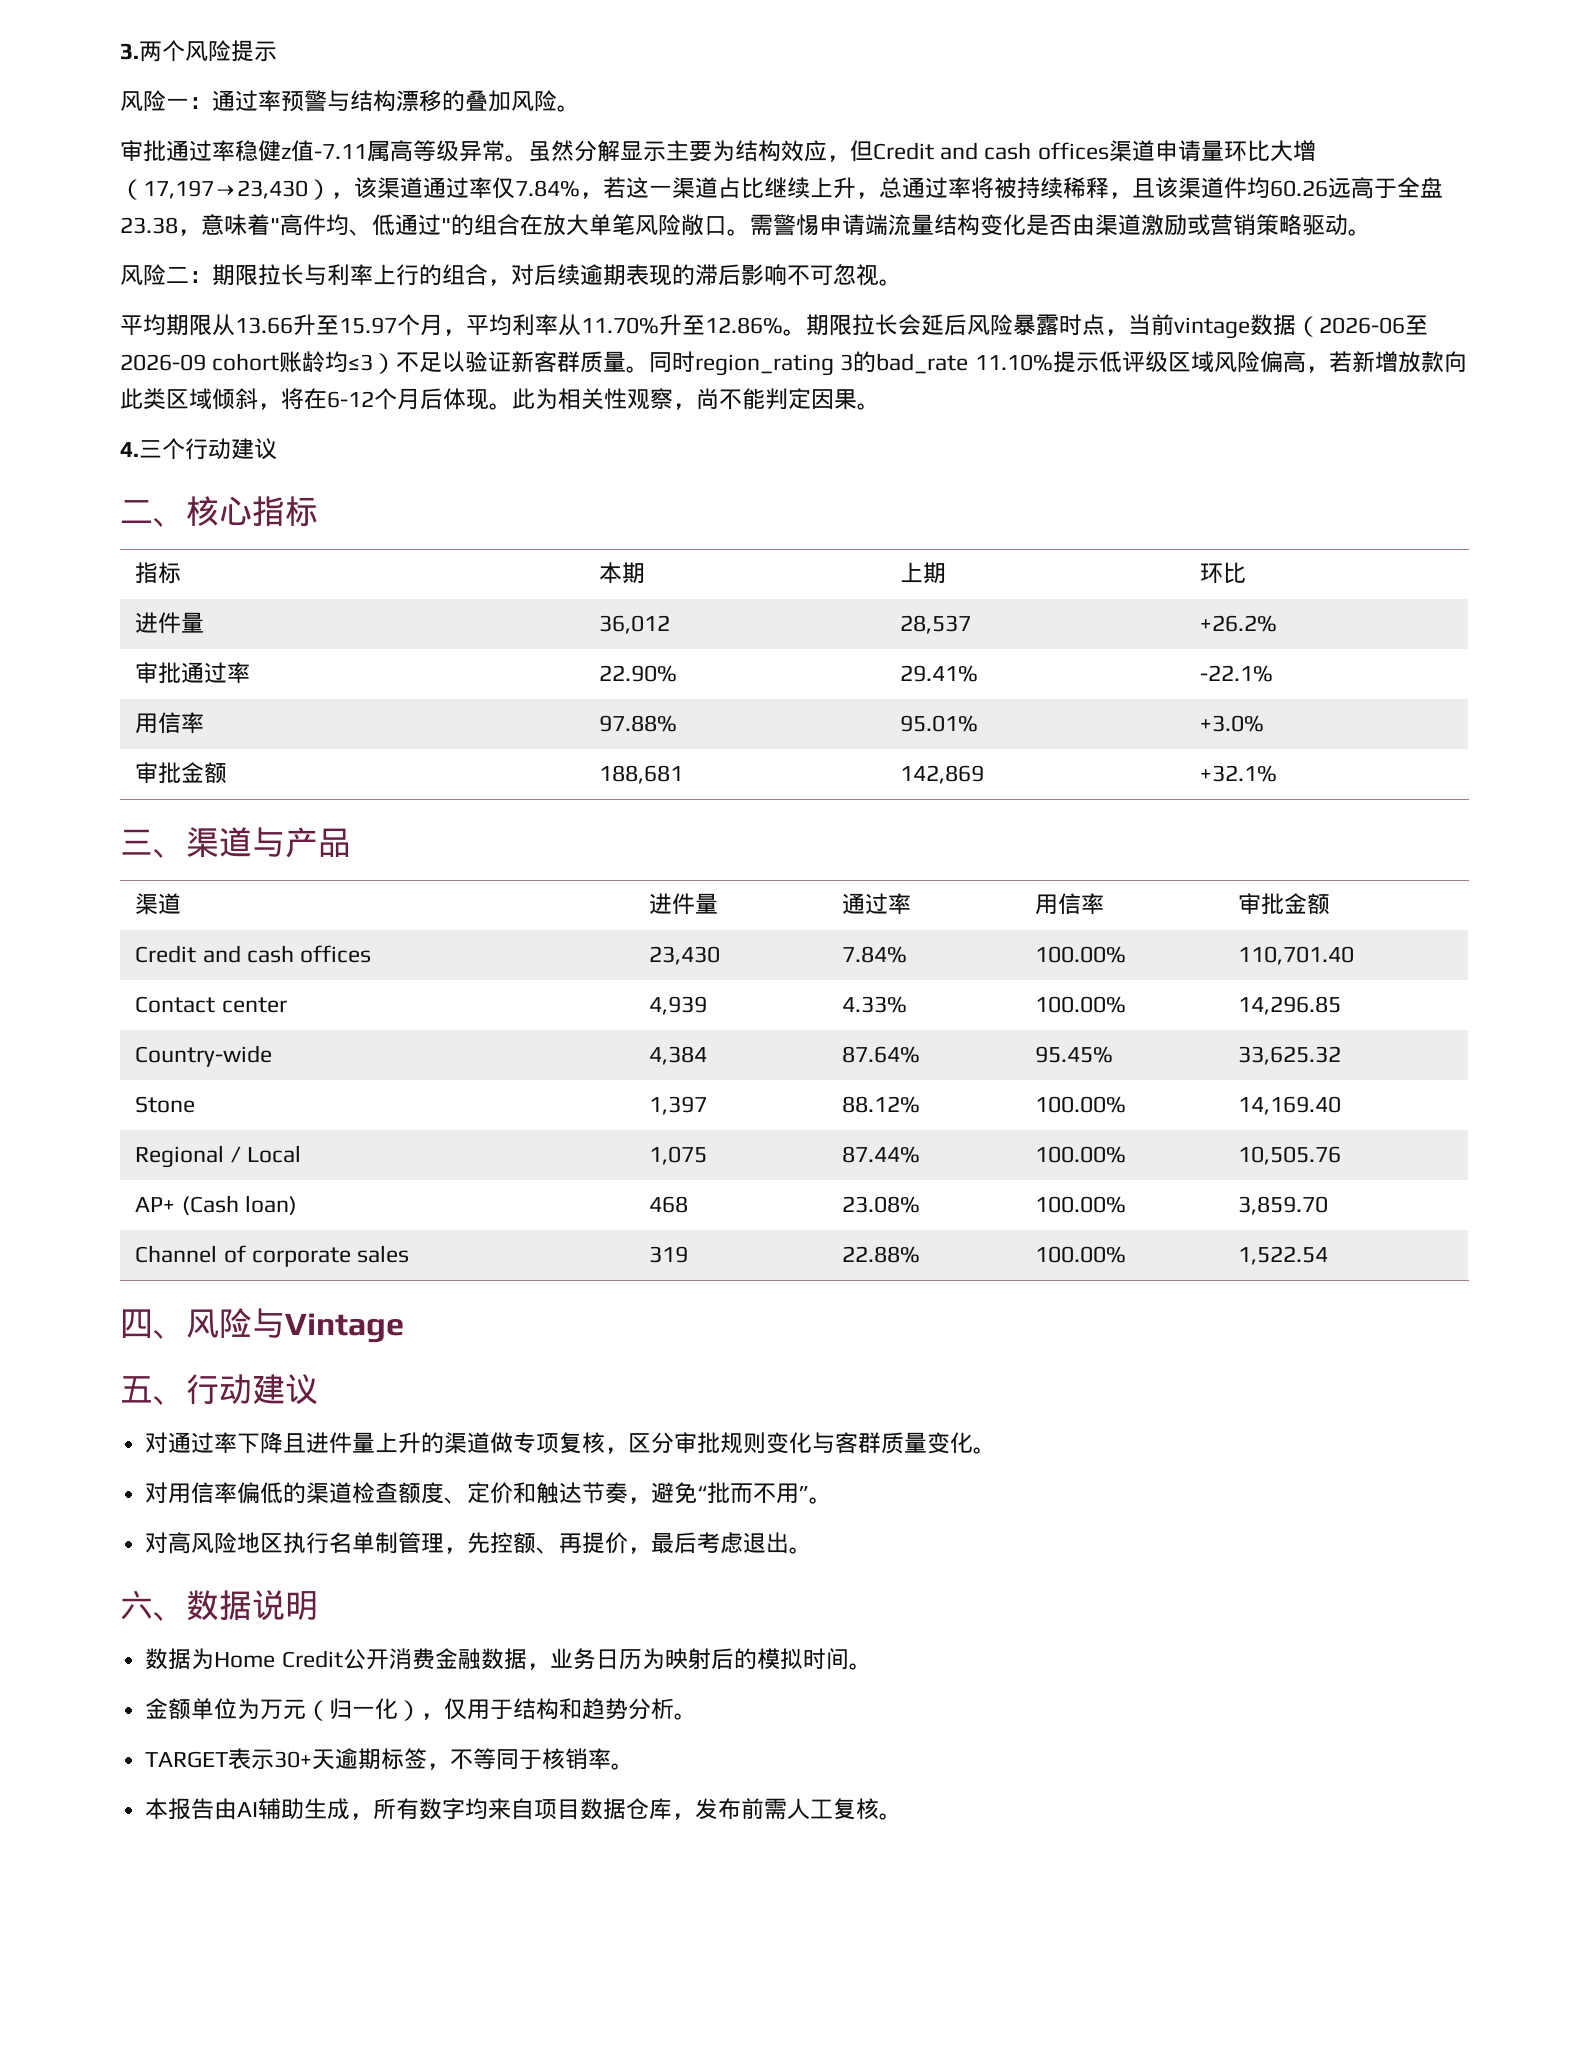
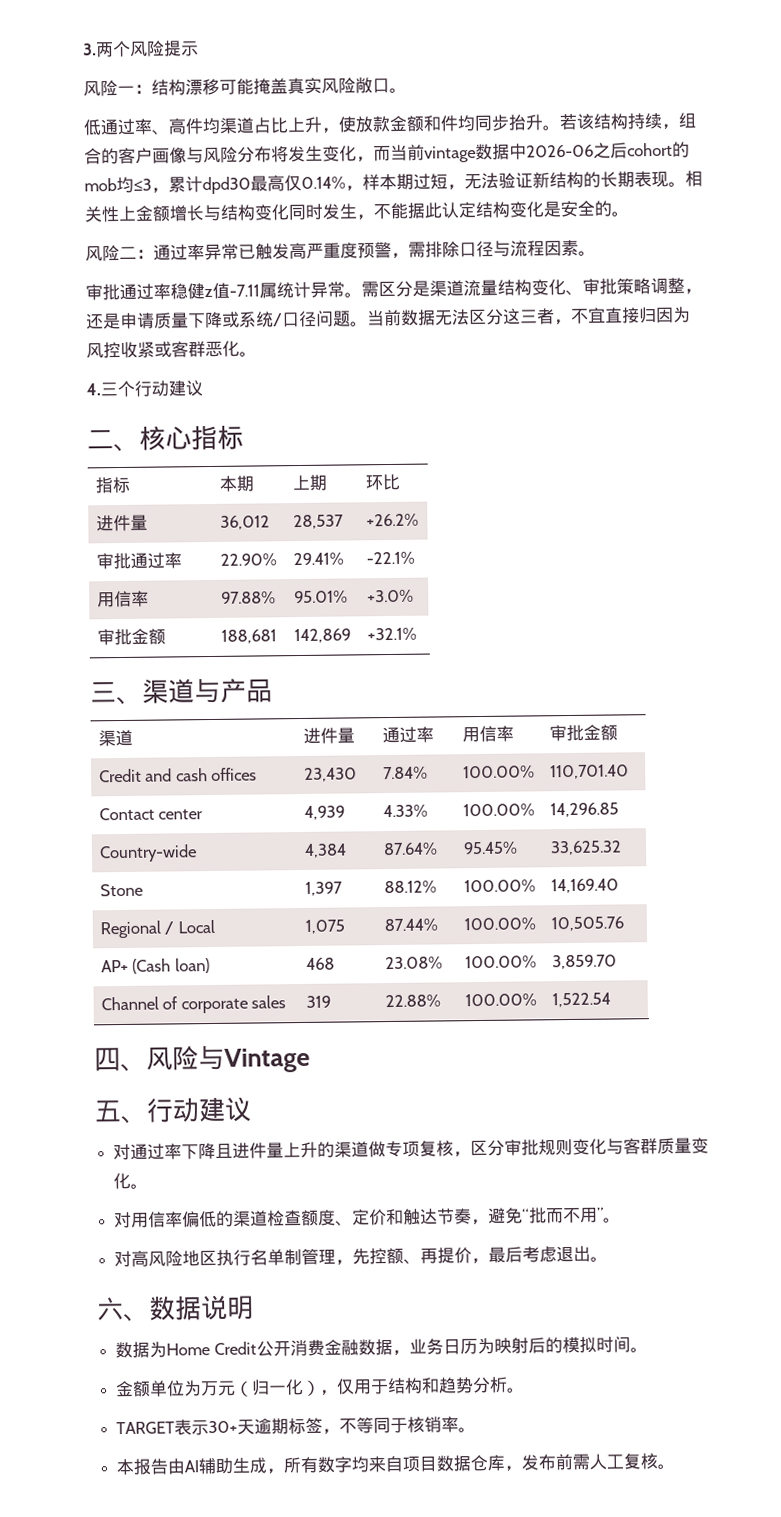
- 风险一：通过率预警与结构漂移的叠加风险。
+ 风险一：结构漂移可能掩盖真实风险敞口。
+ 低通过率、高件均渠道占比上升，使放款金额和件均同步抬升。若该结构持续，组合的客户画像与风险分布将发生变化，而当前vintage数据中2026-06之后cohort的mob均≤3，累计dpd30最高仅0.14%，样本期过短，无法验证新结构的长期表现。相关性上金额增长与结构变化同时发生，不能据此认定结构变化是安全的。
+ 风险二：通过率异常已触发高严重度预警，需排除口径与流程因素。
- 审批通过率稳健z值-7.11属高等级异常。虽然分解显示主要为结构效应，但Credit and cash offices渠道申请量环比大增（17,197→23,430），该渠道通过率仅7.84%，若这一渠道占比继续上升，总通过率将被持续稀释，且该渠道件均60.26远高于全盘23.38，意味着"高件均、低通过"的组合在放大单笔风险敞口。需警惕申请端流量结构变化是否由渠道激励或营销策略驱动。
- 风险二：期限拉长与利率上行的组合，对后续逾期表现的滞后影响不可忽视。
- 平均期限从13.66升至15.97个月，平均利率从11.70%升至12.86%。期限拉长会延后风险暴露时点，当前vintage数据（2026-06至2026-09 cohort账龄均≤3）不足以验证新客群质量。同时region_rating 3的bad_rate 11.10%提示低评级区域风险偏高，若新增放款向此类区域倾斜，将在6-12个月后体现。此为相关性观察，尚不能判定因果。
+ 审批通过率稳健z值-7.11属统计异常。需区分是渠道流量结构变化、审批策略调整，还是申请质量下降或系统/口径问题。当前数据无法区分这三者，不宜直接归因为风控收紧或客群恶化。

